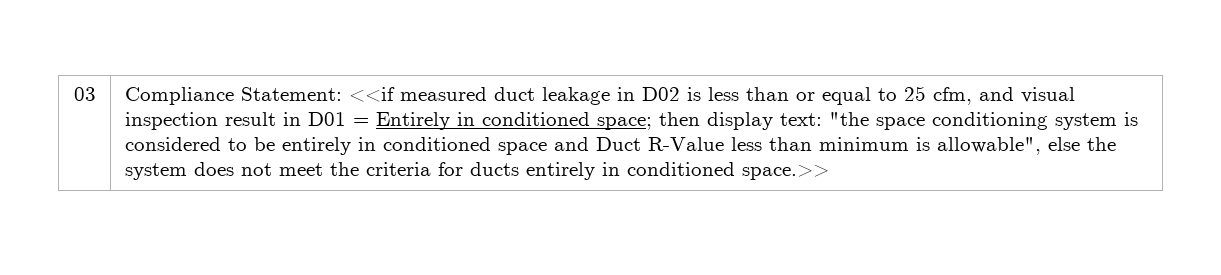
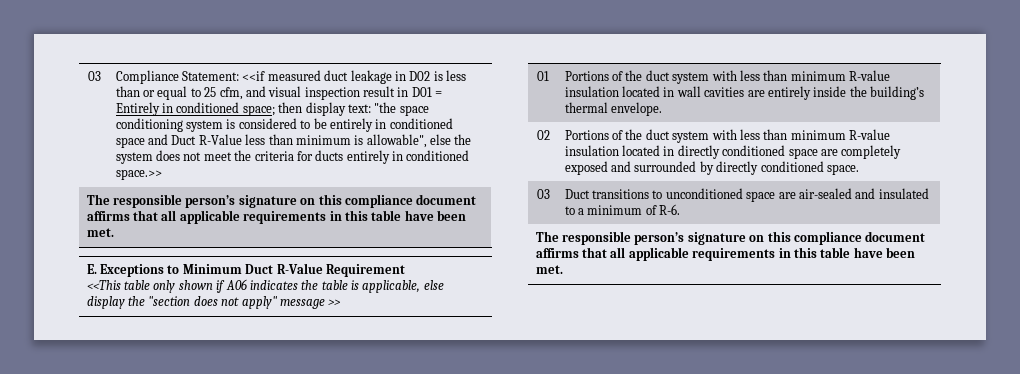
  "the space conditioning system is considered to be entirely in conditioned space and Duct R-Value less than minimum is allowable", else the system does not meet the criteria for ducts entirely in conditioned space.>>
+ The responsible person’s signature on this compliance document affirms that all applicable requirements in this table have been met.
+ E. Exceptions to Minimum Duct R-Value Requirement
+ <<This table only shown if A06 indicates the table is applicable, else display the "section does not apply" message >>
+ 01 | Portions of the duct system with less than minimum R-value insulation located in wall cavities are entirely inside the building’s thermal envelope.
+ 02 | Portions of the duct system with less than minimum R-value insulation located in directly conditioned space are completely exposed and surrounded by directly conditioned space.
+ 03 | Duct transitions to unconditioned space are air-sealed and insulated to a minimum of R-6.
+ The responsible person’s signature on this compliance document affirms that all applicable requirements in this table have been met.

